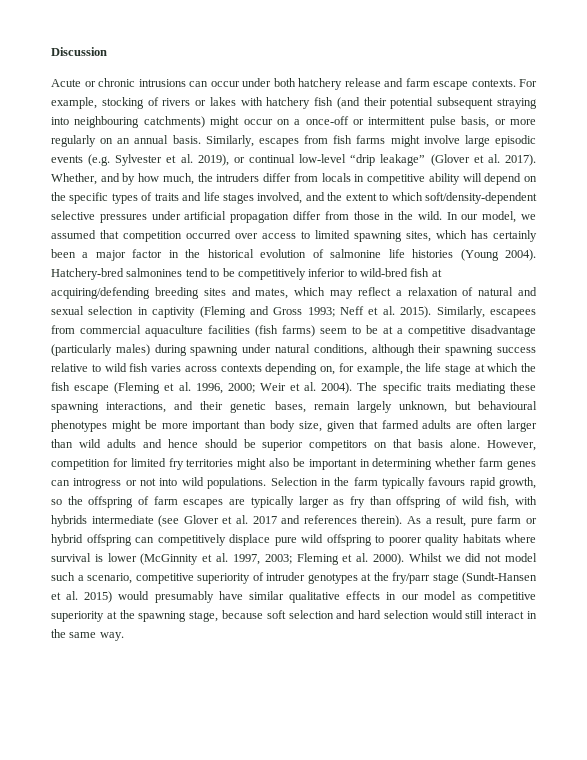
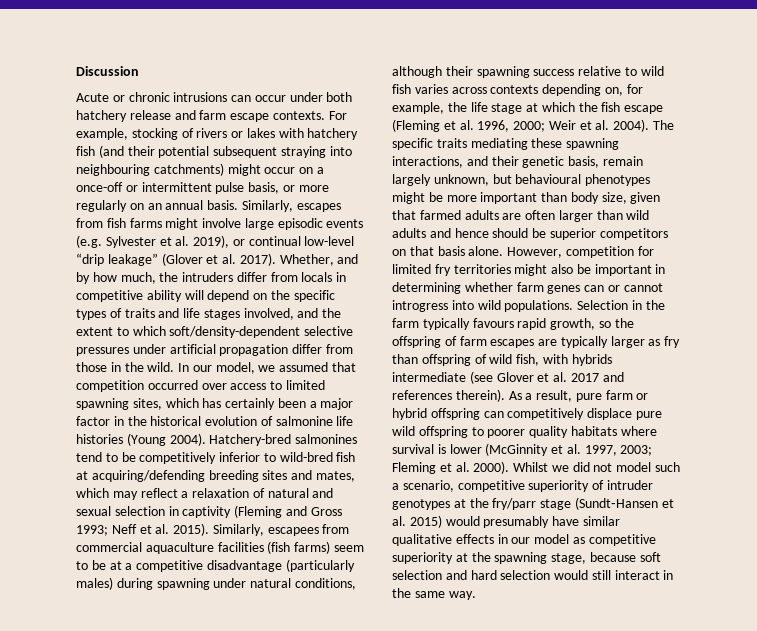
- The specific traits mediating these spawning interactions, and their genetic bases, remain largely unknown, but behavioural phenotypes might be more important than body size, given that farmed adults are often larger than wild adults and hence should be superior competitors on that basis alone.
+ The specific traits mediating these spawning interactions, and their genetic basis, remain largely unknown, but behavioural phenotypes might be more important than body size, given that farmed adults are often larger than wild adults and hence should be superior competitors on that basis alone.
- However, competition for limited fry territories might also be important in determining whether farm genes can introgress or not into wild populations.
+ However, competition for limited fry territories might also be important in determining whether farm genes can or cannot introgress into wild populations.

